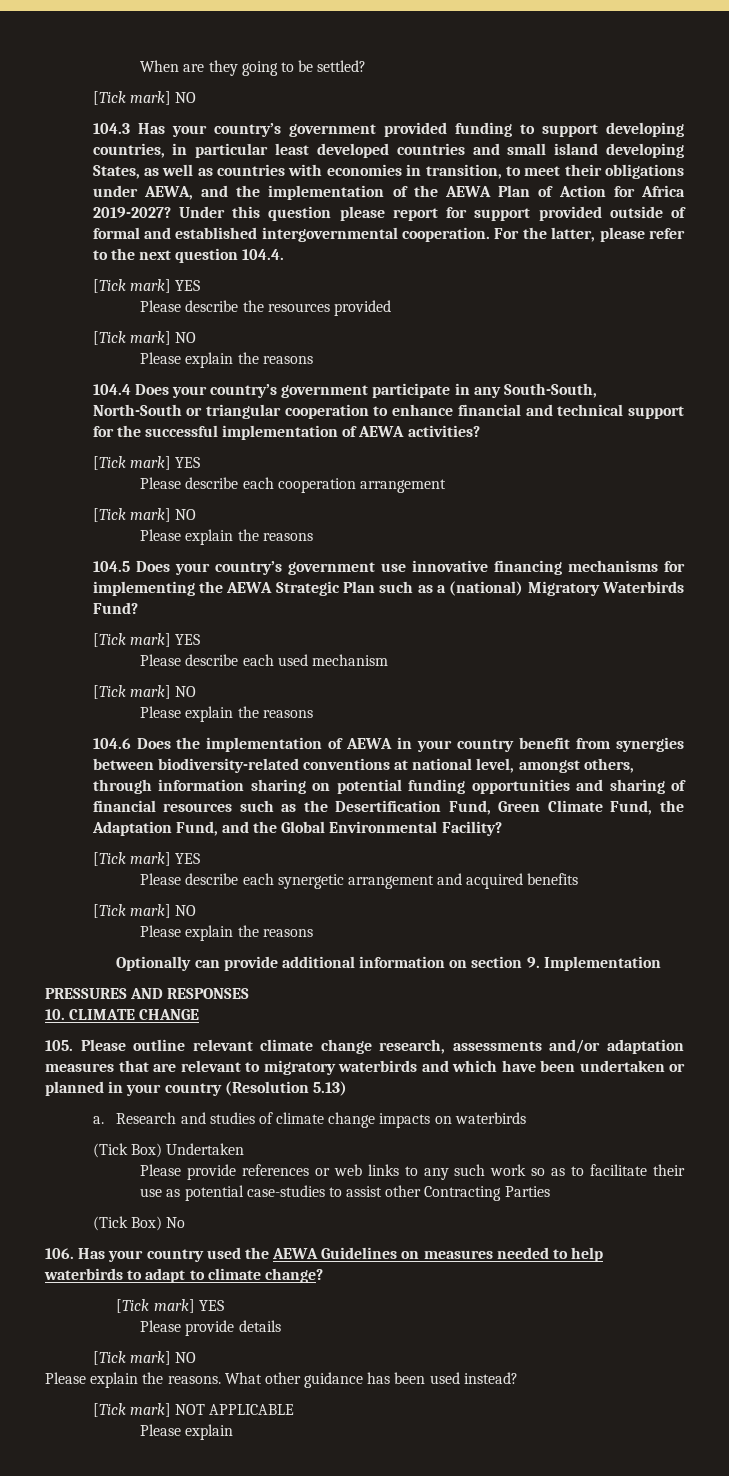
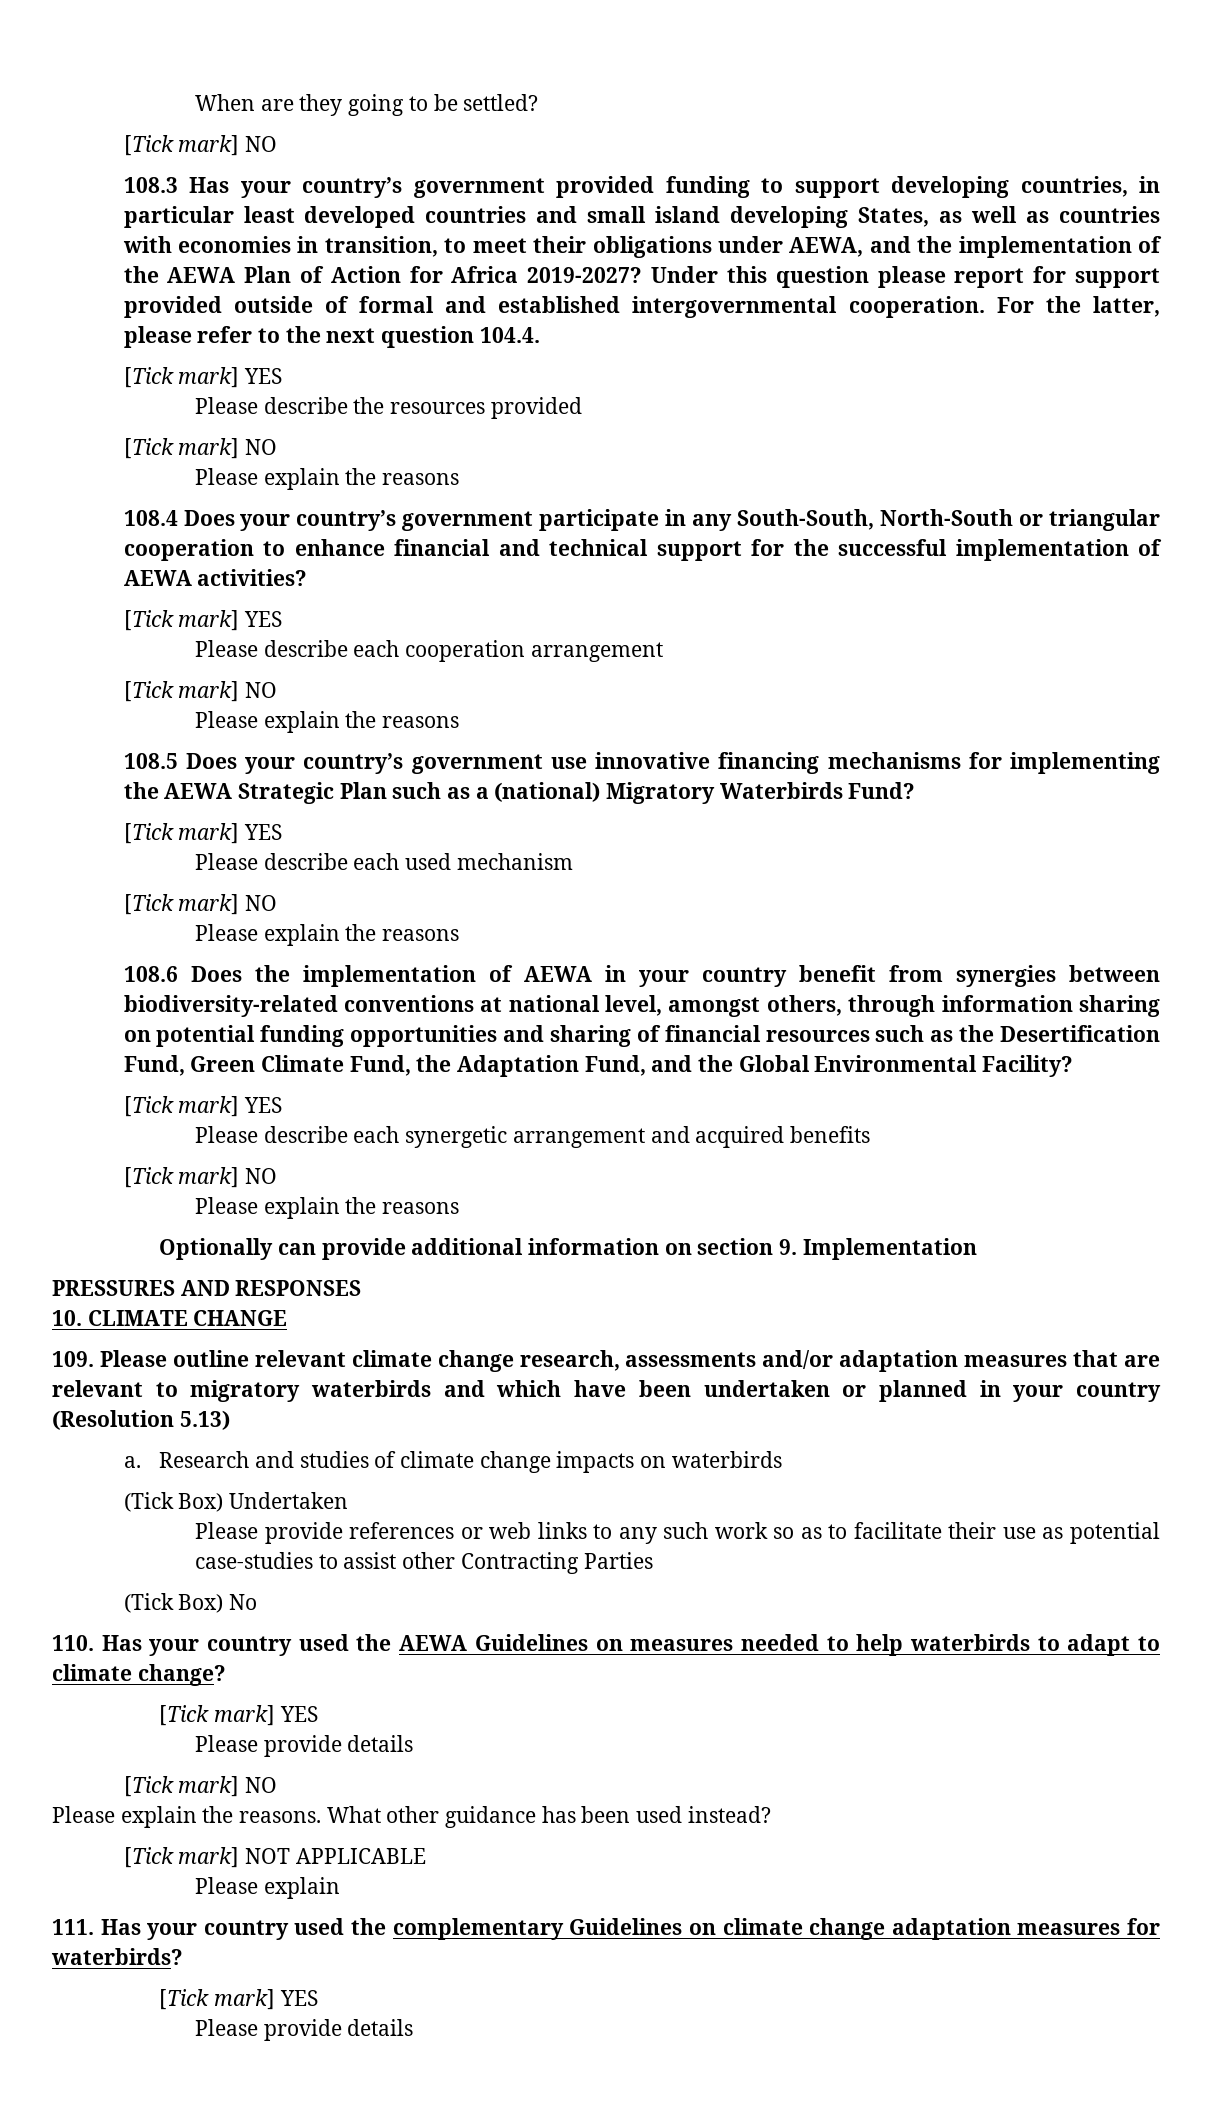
- 104.3 Has your country’s government provided funding to support developing countries, in particular least developed countries and small island developing States, as well as countries with economies in transition, to meet their obligations under AEWA, and the implementation of the AEWA Plan of Action for Africa 2019-2027?
+ 108.3 Has your country’s government provided funding to support developing countries, in particular least developed countries and small island developing States, as well as countries with economies in transition, to meet their obligations under AEWA, and the implementation of the AEWA Plan of Action for Africa 2019-2027?
- 104.4 Does your country’s government participate in any South-South, North-South or triangular cooperation to enhance financial and technical support for the successful implementation of AEWA activities?
+ 108.4 Does your country’s government participate in any South-South, North-South or triangular cooperation to enhance financial and technical support for the successful implementation of AEWA activities?
- 104.5 Does your country’s government use innovative financing mechanisms for implementing the AEWA Strategic Plan such as a (national) Migratory Waterbirds Fund?
+ 108.5 Does your country’s government use innovative financing mechanisms for implementing the AEWA Strategic Plan such as a (national) Migratory Waterbirds Fund?
- 104.6 Does the implementation of AEWA in your country benefit from synergies between biodiversity-related conventions at national level, amongst others, through information sharing on potential funding opportunities and sharing of financial resources such as the Desertification Fund, Green Climate Fund, the Adaptation Fund, and the Global Environmental Facility?
+ 108.6 Does the implementation of AEWA in your country benefit from synergies between biodiversity-related conventions at national level, amongst others, through information sharing on potential funding opportunities and sharing of financial resources such as the Desertification Fund, Green Climate Fund, the Adaptation Fund, and the Global Environmental Facility?
- 105. Please outline relevant climate change research, assessments and/or adaptation measures that are relevant to migratory waterbirds and which have been undertaken or planned in your country (Resolution 5.13)
+ 109. Please outline relevant climate change research, assessments and/or adaptation measures that are relevant to migratory waterbirds and which have been undertaken or planned in your country (Resolution 5.13)
- 106. Has your country used the AEWA Guidelines on measures needed to help waterbirds to adapt to climate change?
+ 110. Has your country used the AEWA Guidelines on measures needed to help waterbirds to adapt to climate change?
+ 111. Has your country used the complementary Guidelines on climate change adaptation measures for waterbirds?
+ [Tick mark] YES
+ Please provide details

